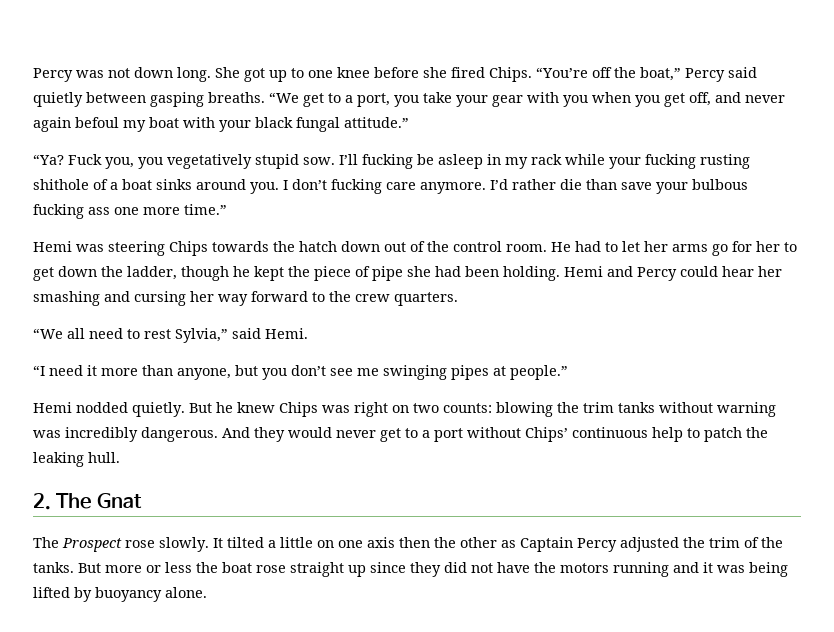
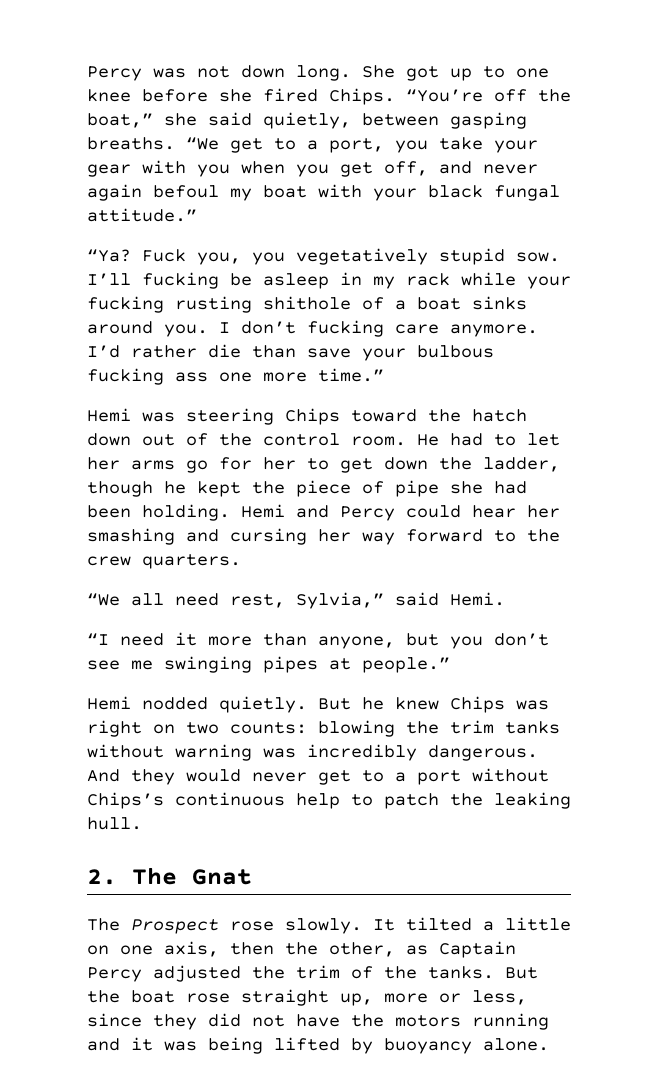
- “You’re off the boat,” Percy said quietly between gasping breaths.
+ “You’re off the boat,” she said quietly, between gasping breaths.
- Hemi was steering Chips towards the hatch down out of the control room.
+ Hemi was steering Chips toward the hatch down out of the control room.
- “We all need to rest Sylvia,” said Hemi.
+ “We all need rest, Sylvia,” said Hemi.
- And they would never get to a port without Chips’ continuous help to patch the leaking hull.
+ And they would never get to a port without Chips’s continuous help to patch the leaking hull.
- It tilted a little on one axis then the other as Captain Percy adjusted the trim of the tanks.
+ It tilted a little on one axis, then the other, as Captain Percy adjusted the trim of the tanks.
- But more or less the boat rose straight up since they did not have the motors running and it was being lifted by buoyancy alone.
+ But the boat rose straight up, more or less, since they did not have the motors running and it was being lifted by buoyancy alone.

